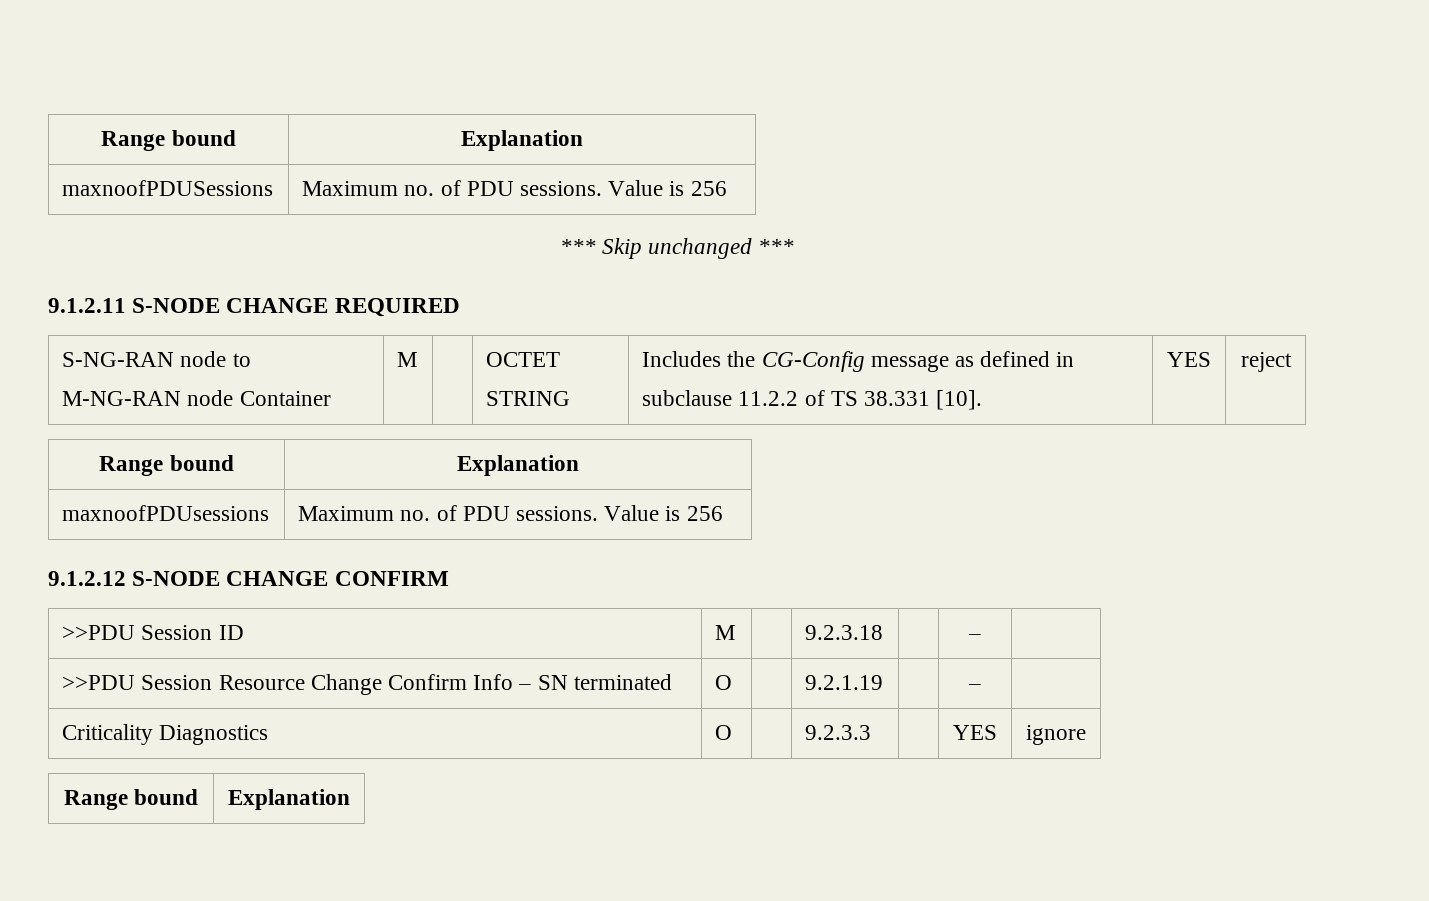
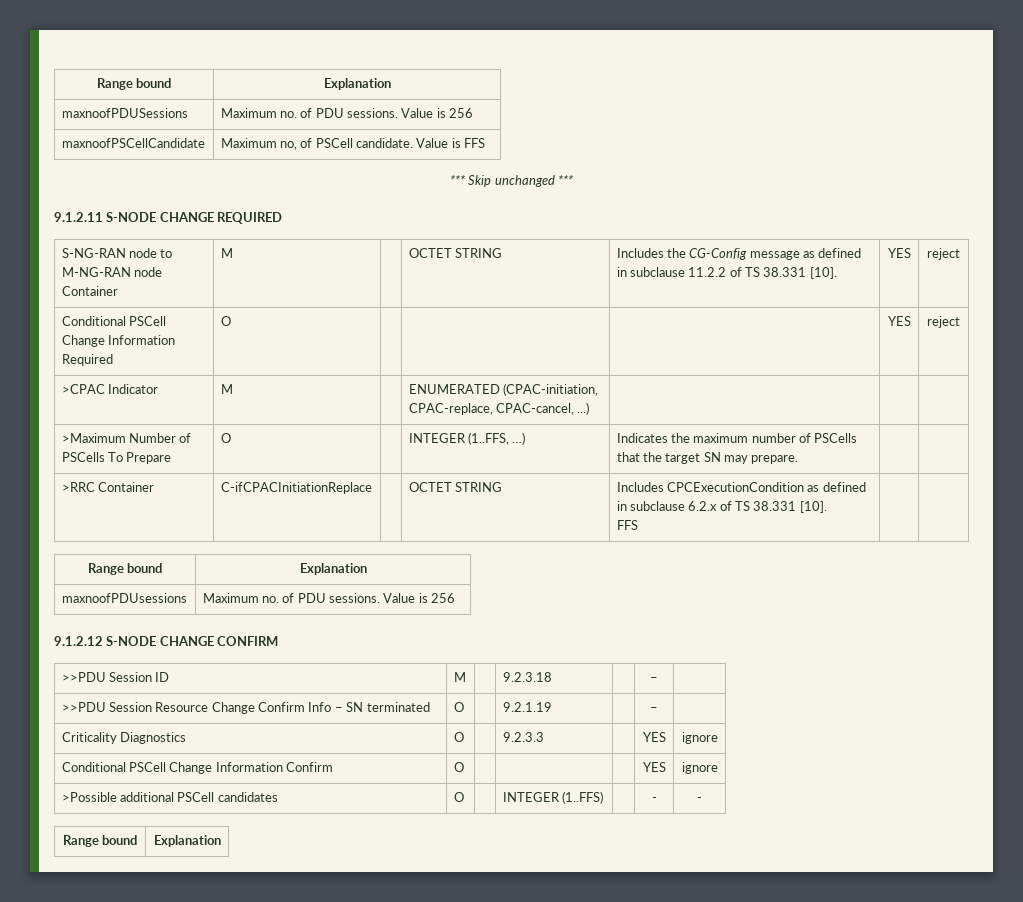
+ maxnoofPSCellCandidate | Maximum no, of PSCell candidate. Value is FFS
+ Conditional PSCell Change Information Required | O | | | | YES | reject
+ >CPAC Indicator | M | | ENUMERATED (CPAC-initiation, CPAC-replace, CPAC-cancel, ...) | | |
+ >Maximum Number of PSCells To Prepare | O | | INTEGER (1..FFS, …) | Indicates the maximum number of PSCells that the target SN may prepare. | |
+ >RRC Container | C-ifCPACInitiationReplace | | OCTET STRING | Includes CPCExecutionCondition as defined in subclause 6.2.x of TS 38.331 [10].
+ FFS | |
+ Conditional PSCell Change Information Confirm | O | | | | YES | ignore
+ >Possible additional PSCell candidates | O | | INTEGER (1..FFS) | | - | -

